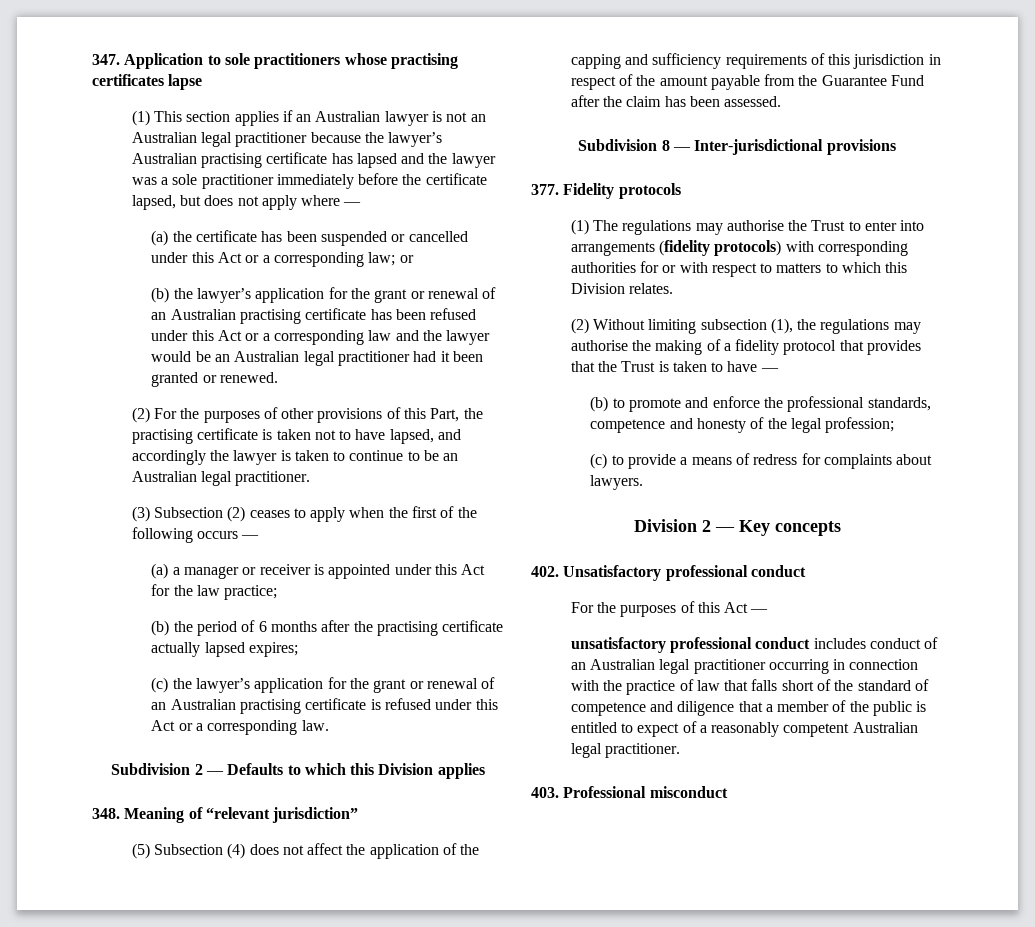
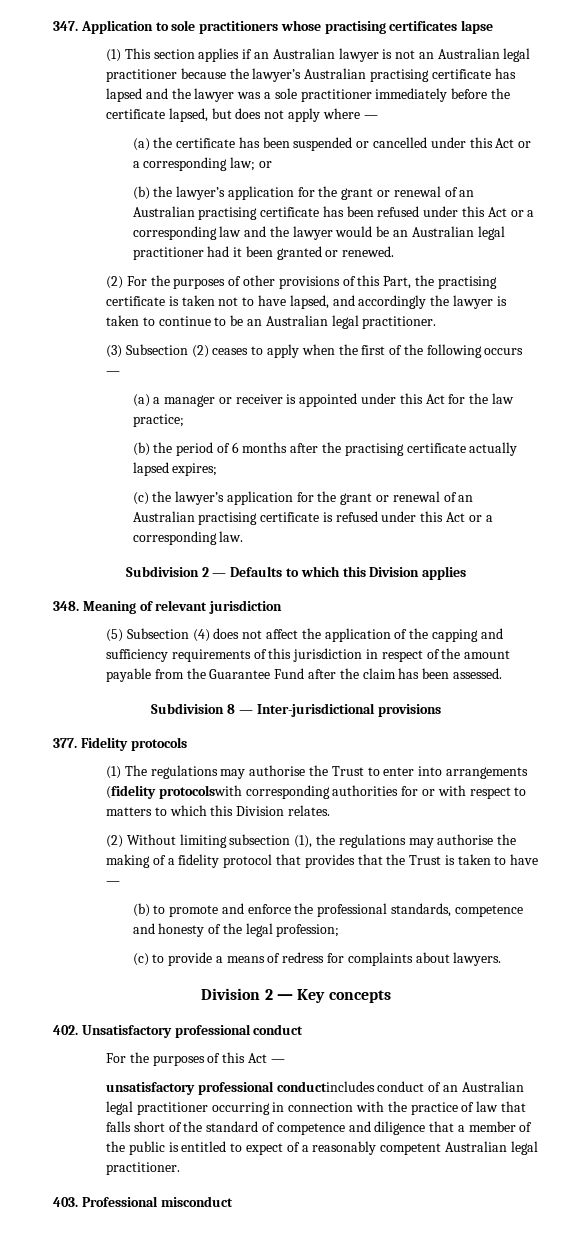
- 348. Meaning of “relevant jurisdiction”
+ 348. Meaning of relevant jurisdiction
- (1) The regulations may authorise the Trust to enter into arrangements (fidelity protocols) with corresponding authorities for or with respect to matters to which this Division relates.
+ (1) The regulations may authorise the Trust to enter into arrangements (fidelity protocolswith corresponding authorities for or with respect to matters to which this Division relates.
- unsatisfactory professional conduct includes conduct of an Australian legal practitioner occurring in connection with the practice of law that falls short of the standard of competence and diligence that a member of the public is entitled to expect of a reasonably competent Australian legal practitioner.
+ unsatisfactory professional conductincludes conduct of an Australian legal practitioner occurring in connection with the practice of law that falls short of the standard of competence and diligence that a member of the public is entitled to expect of a reasonably competent Australian legal practitioner.

